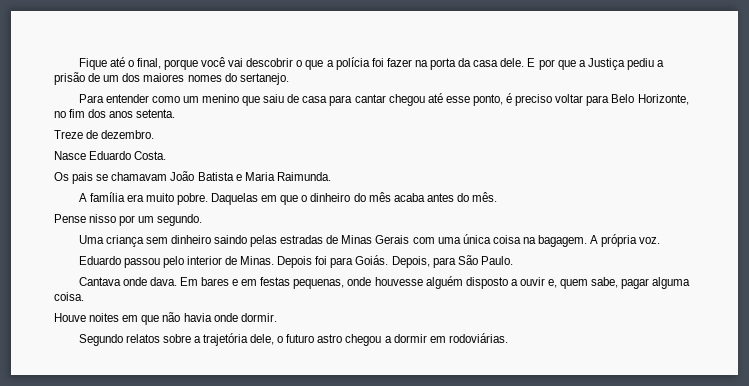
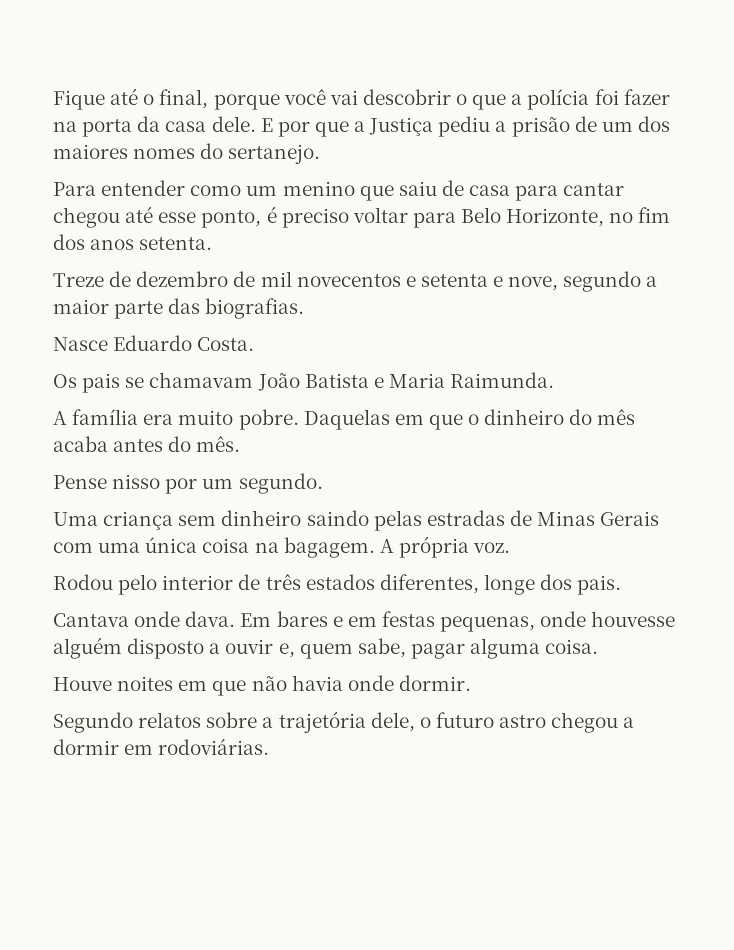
- Treze de dezembro.
+ Treze de dezembro de mil novecentos e setenta e nove, segundo a maior parte das biografias.
- Eduardo passou pelo interior de Minas. Depois foi para Goiás. Depois, para São Paulo.
+ Rodou pelo interior de três estados diferentes, longe dos pais.

